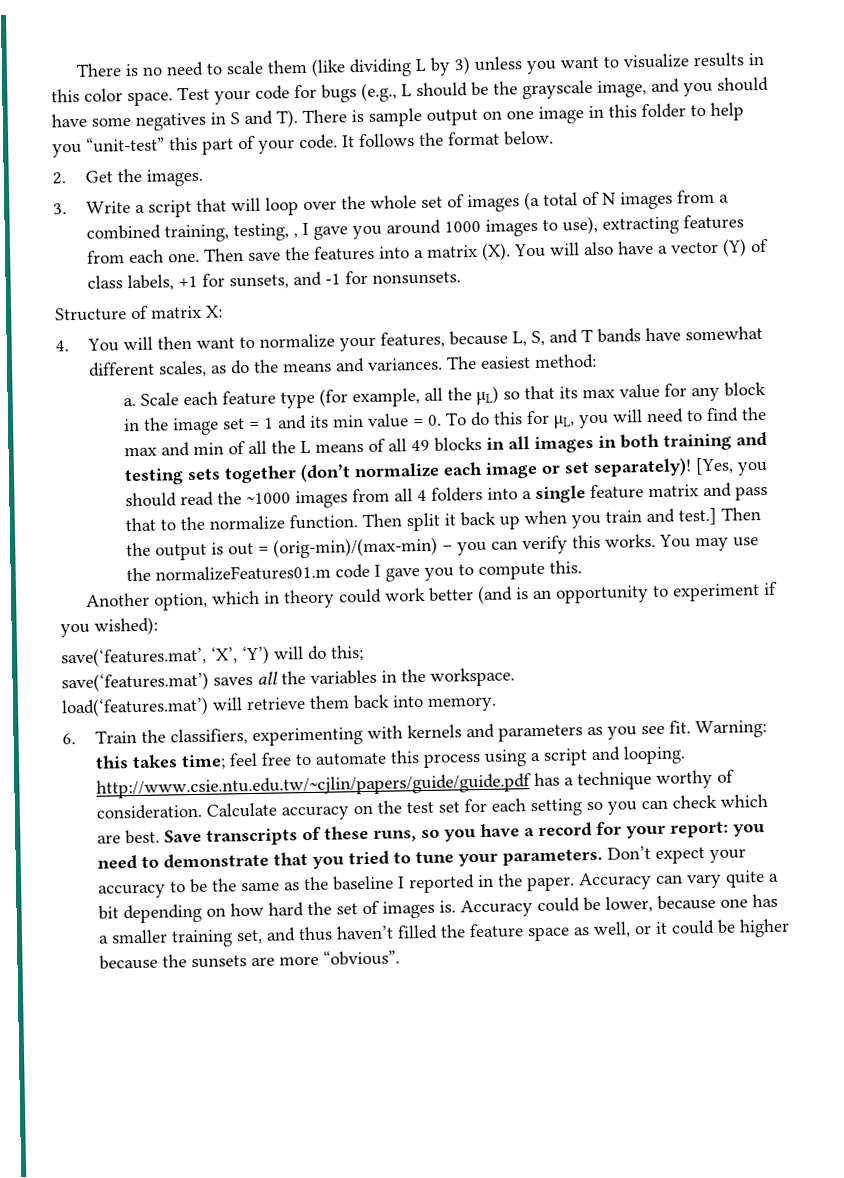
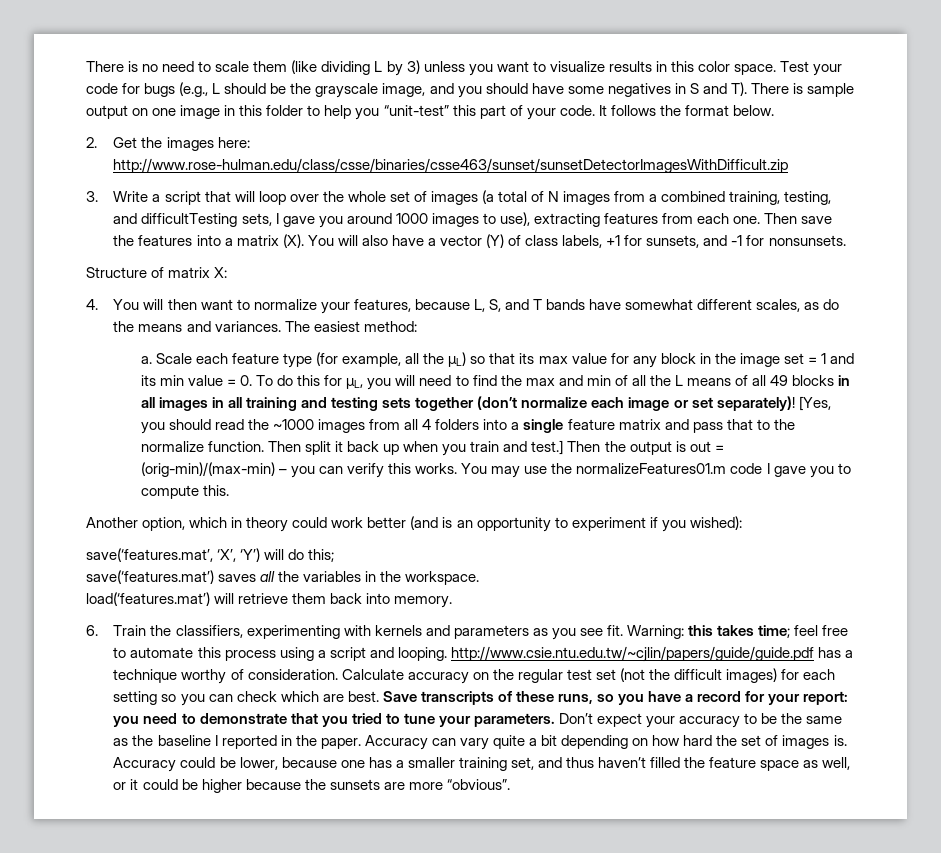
- 2. Get the images.
+ 2. Get the images here: http://www.rose-hulman.edu/class/csse/binaries/csse463/sunset/sunsetDetectorImagesWithDifficult.zip
- 3. Write a script that will loop over the whole set of images (a total of N images from a combined training, testing, , I gave you around 1000 images to use), extracting features from each one.
+ 3. Write a script that will loop over the whole set of images (a total of N images from a combined training, testing, and difficultTesting sets, I gave you around 1000 images to use), extracting features from each one.
- Scale each feature type (for example, all the μL) so that its max value for any block in the image set = 1 and its min value = 0. To do this for μL, you will need to find the max and min of all the L means of all 49 blocks in all images in both training and testing sets together (don’t normalize each image or set separately)!
+ Scale each feature type (for example, all the μL) so that its max value for any block in the image set = 1 and its min value = 0. To do this for μL, you will need to find the max and min of all the L means of all 49 blocks in all images in all training and testing sets together (don’t normalize each image or set separately)!
- Calculate accuracy on the test set for each setting so you can check which are best.
+ Calculate accuracy on the regular test set (not the difficult images) for each setting so you can check which are best.

